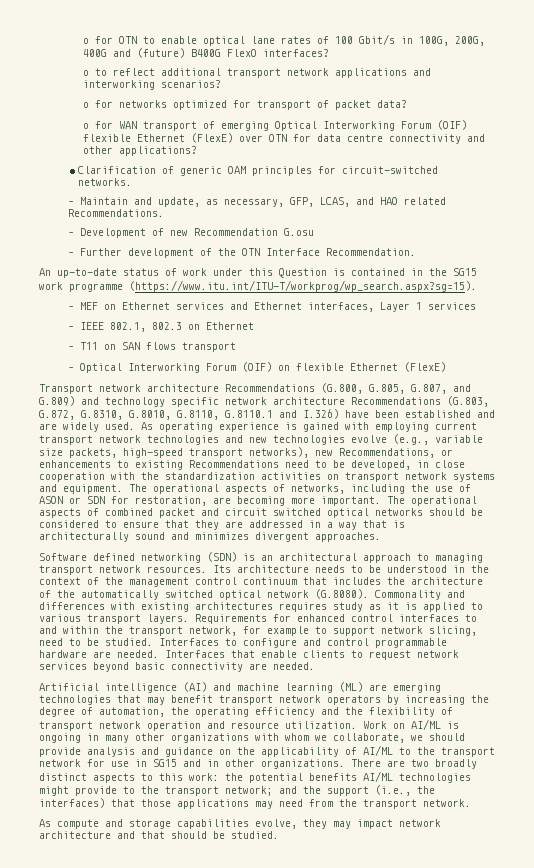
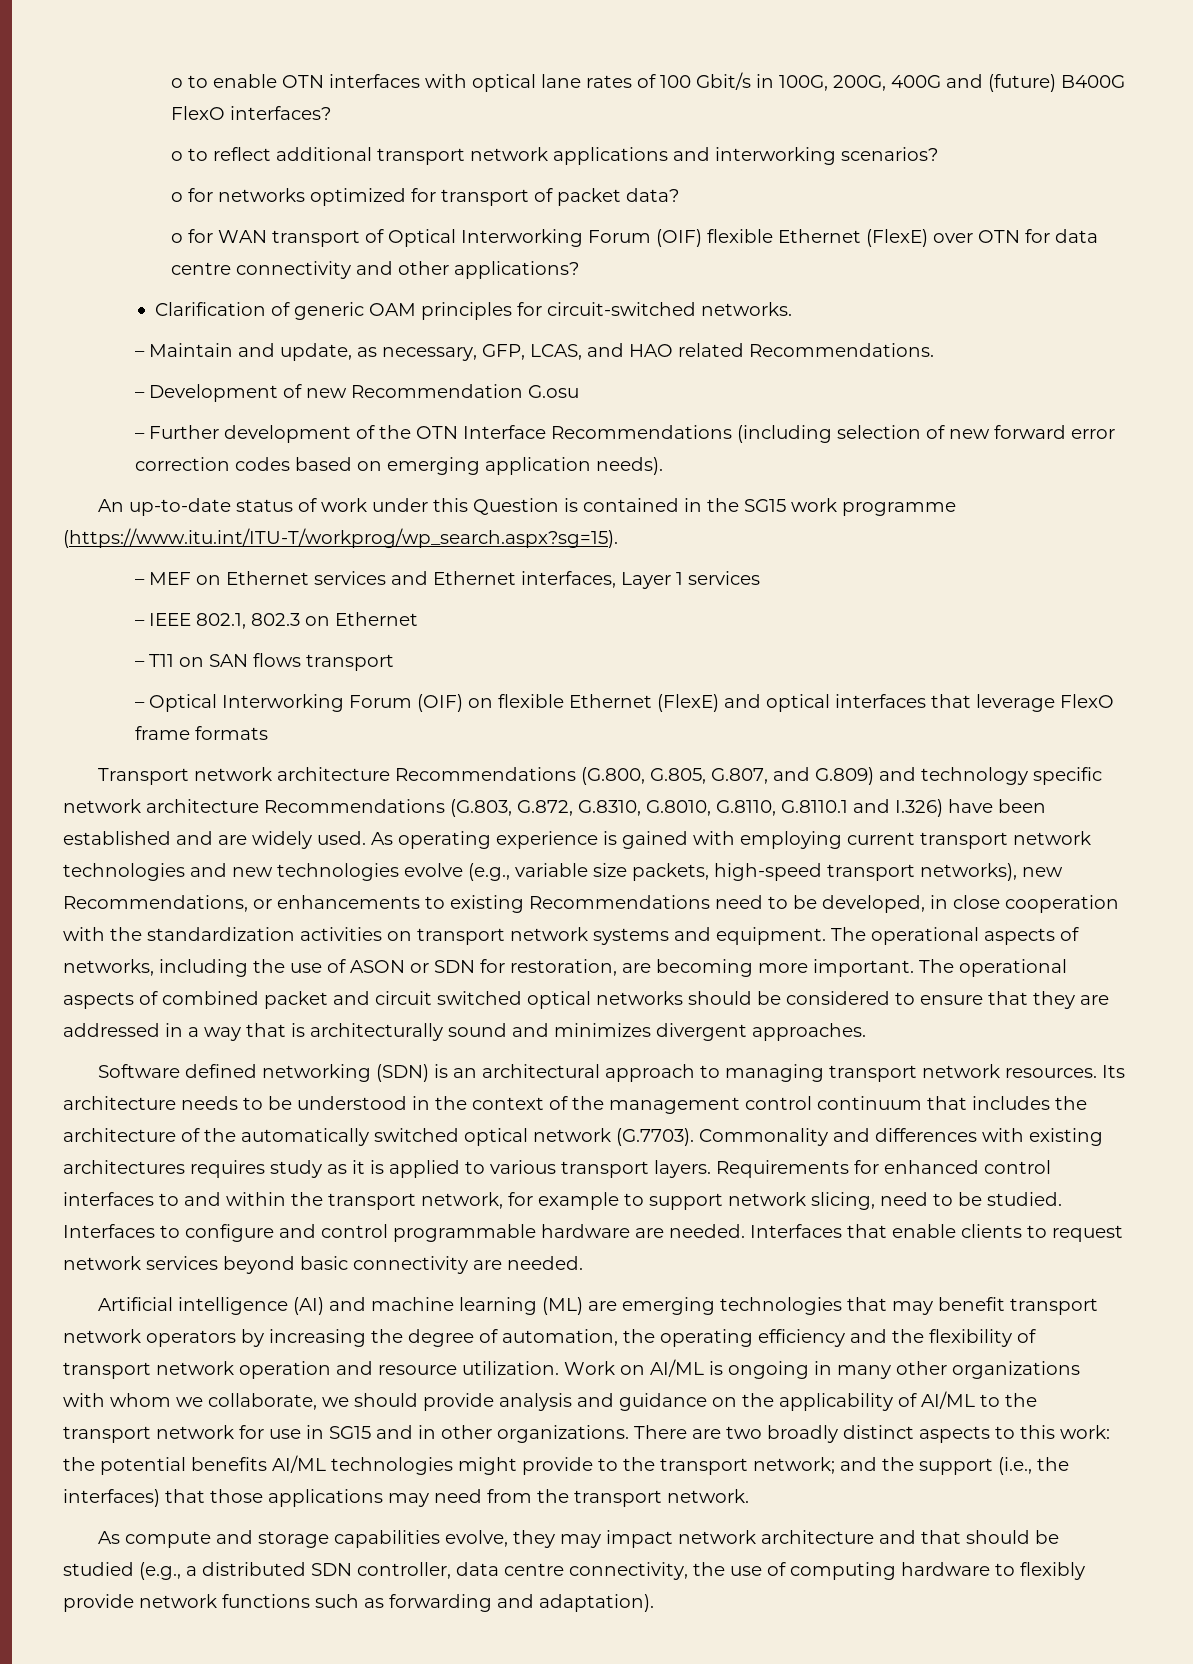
- o for OTN to enable optical lane rates of 100 Gbit/s in 100G, 200G, 400G and (future) B400G FlexO interfaces?
+ o to enable OTN interfaces with optical lane rates of 100 Gbit/s in 100G, 200G, 400G and (future) B400G FlexO interfaces?
- o for WAN transport of emerging Optical Interworking Forum (OIF) flexible Ethernet (FlexE) over OTN for data centre connectivity and other applications?
+ o for WAN transport of Optical Interworking Forum (OIF) flexible Ethernet (FlexE) over OTN for data centre connectivity and other applications?
- – Further development of the OTN Interface Recommendation.
+ – Further development of the OTN Interface Recommendations (including selection of new forward error correction codes based on emerging application needs).
- – Optical Interworking Forum (OIF) on flexible Ethernet (FlexE)
+ – Optical Interworking Forum (OIF) on flexible Ethernet (FlexE) and optical interfaces that leverage FlexO frame formats
- Its architecture needs to be understood in the context of the management control continuum that includes the architecture of the automatically switched optical network (G.8080). Commonality and differences with existing architectures requires study as it is applied to various transport layers.
+ Its architecture needs to be understood in the context of the management control continuum that includes the architecture of the automatically switched optical network (G.7703). Commonality and differences with existing architectures requires study as it is applied to various transport layers.
- As compute and storage capabilities evolve, they may impact network architecture and that should be studied.
+ As compute and storage capabilities evolve, they may impact network architecture and that should be studied (e.g., a distributed SDN controller, data centre connectivity, the use of computing hardware to flexibly provide network functions such as forwarding and adaptation).

